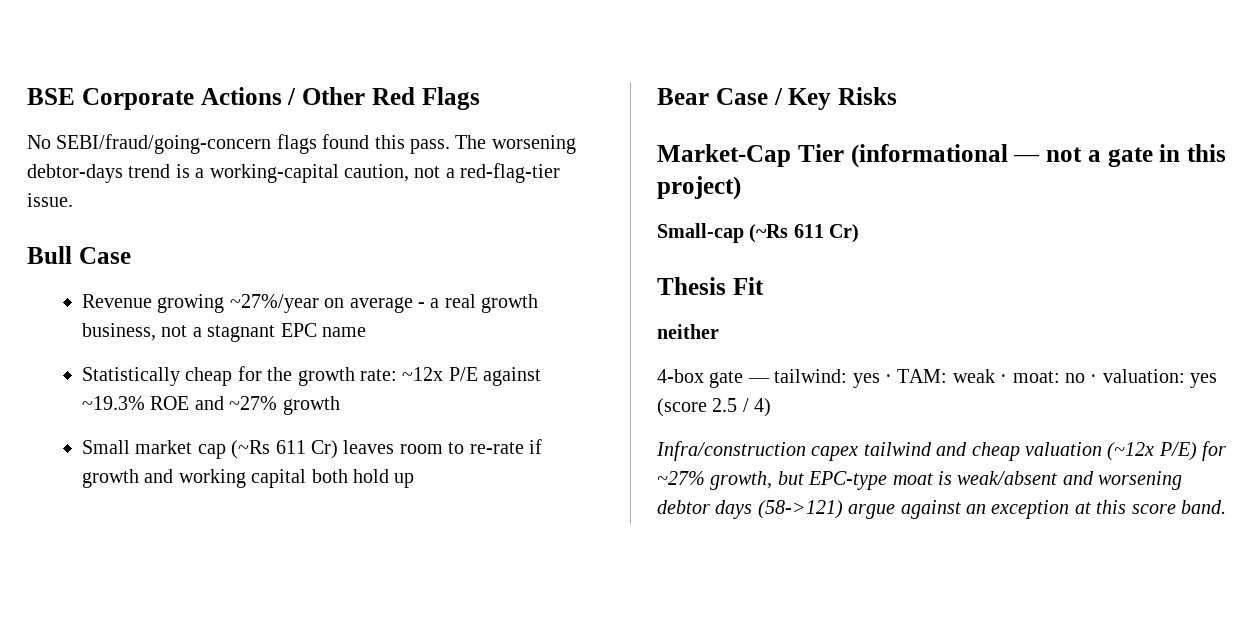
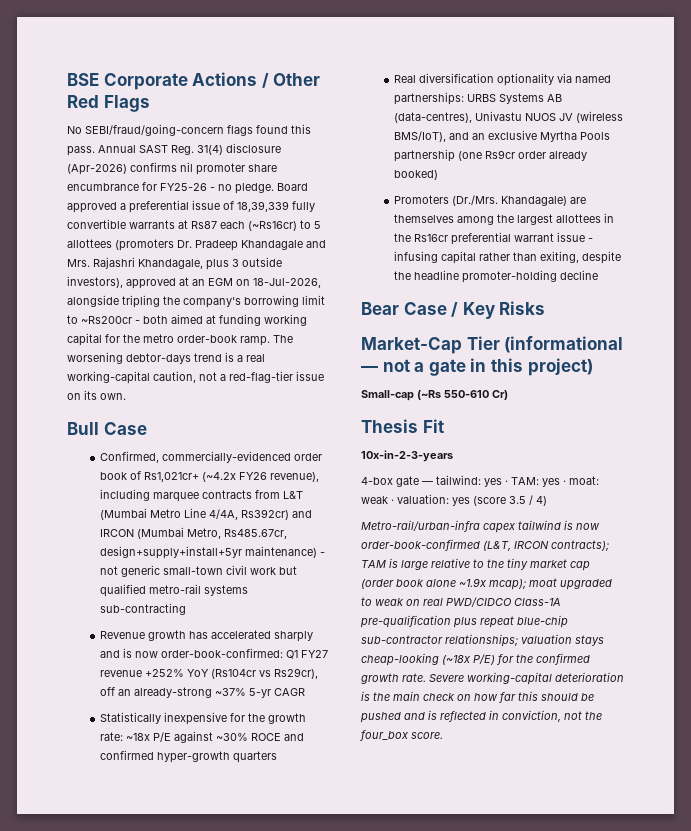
+ Annual SAST Reg. 31(4) disclosure (Apr-2026) confirms nil promoter share encumbrance for FY25-26 - no pledge. Board approved a preferential issue of 18,39,339 fully convertible warrants at Rs87 each (~Rs16cr) to 5 allottees (promoters Dr. Pradeep Khandagale and Mrs. Rajashri Khandagale, plus 3 outside investors), approved at an EGM on 18-Jul-2026, alongside tripling the company's borrowing limit to ~Rs200cr - both aimed at funding working capital for the metro order-book ramp.
- The worsening debtor-days trend is a working-capital caution, not a red-flag-tier issue.
+ The worsening debtor-days trend is a real working-capital caution, not a red-flag-tier issue on its own.
  Bull Case
- Revenue growing ~27%/year on average - a real growth business, not a stagnant EPC name
+ Confirmed, commercially-evidenced order book of Rs1,021cr+ (~4.2x FY26 revenue), including marquee contracts from L&T (Mumbai Metro Line 4/4A, Rs392cr) and IRCON (Mumbai Metro, Rs485.67cr, design+supply+install+5yr maintenance) - not generic small-town civil work but qualified metro-rail systems sub-contracting
+ Revenue growth has accelerated sharply and is now order-book-confirmed: Q1 FY27 revenue +252% YoY (Rs104cr vs Rs29cr), off an already-strong ~37% 5-yr CAGR
- Statistically cheap for the growth rate: ~12x P/E against ~19.3% ROE and ~27% growth
- Small market cap (~Rs 611 Cr) leaves room to re-rate if growth and working capital both hold up
+ Statistically inexpensive for the growth rate: ~18x P/E against ~30% ROCE and confirmed hyper-growth quarters
+ Real diversification optionality via named partnerships: URBS Systems AB (data-centres), Univastu NUOS JV (wireless BMS/IoT), and an exclusive Myrtha Pools partnership (one Rs9cr order already booked)
+ Promoters (Dr./Mrs. Khandagale) are themselves among the largest allottees in the Rs16cr preferential warrant issue - infusing capital rather than exiting, despite the headline promoter-holding decline
- Small-cap (~Rs 611 Cr)
+ Small-cap (~Rs 550-610 Cr)
- neither
+ 10x-in-2-3-years
- 4-box gate — tailwind: yes · TAM: weak · moat: no · valuation: yes (score 2.5 / 4)
+ 4-box gate — tailwind: yes · TAM: yes · moat: weak · valuation: yes (score 3.5 / 4)
- Infra/construction capex tailwind and cheap valuation (~12x P/E) for ~27% growth, but EPC-type moat is weak/absent and worsening debtor days (58->121) argue against an exception at this score band.
+ Metro-rail/urban-infra capex tailwind is now order-book-confirmed (L&T, IRCON contracts); TAM is large relative to the tiny market cap (order book alone ~1.9x mcap); moat upgraded to weak on real PWD/CIDCO Class-1A pre-qualification plus repeat blue-chip sub-contractor relationships; valuation stays cheap-looking (~18x P/E) for the confirmed growth rate. Severe working-capital deterioration is the main check on how far this should be pushed and is reflected in conviction, not the four_box score.

